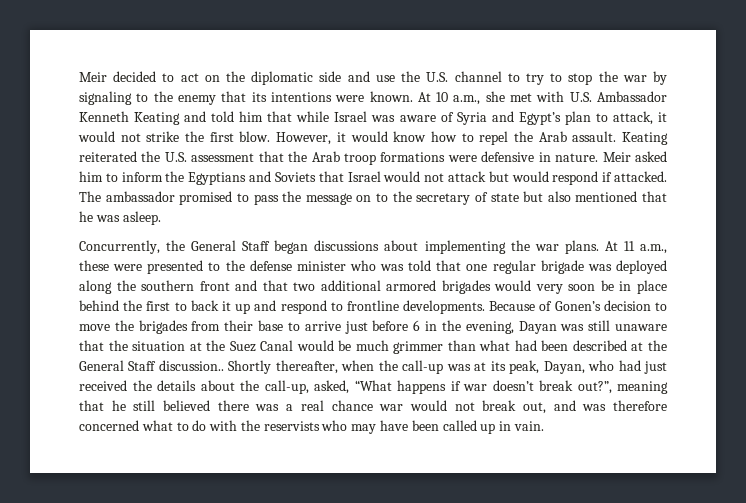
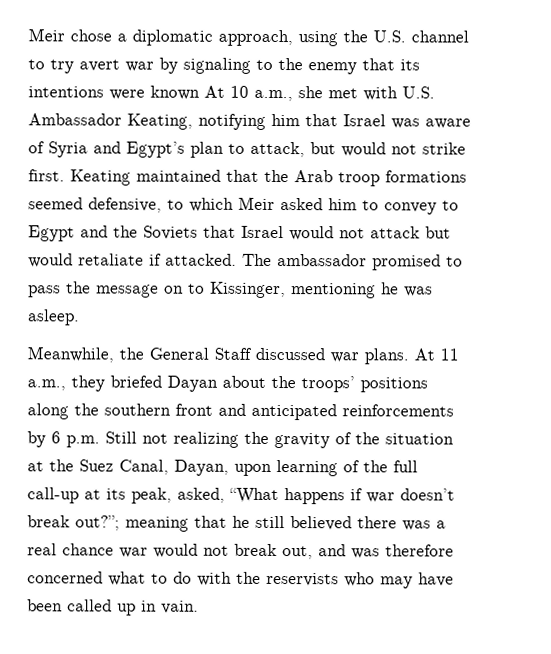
- Meir decided to act on the diplomatic side and use the U.S. channel to try to stop the war by signaling to the enemy that its intentions were known. At 10 a.m., she met with U.S. Ambassador Kenneth Keating and told him that while Israel was aware of Syria and Egypt’s plan to attack, it would not strike the first blow. However, it would know how to repel the Arab assault. Keating reiterated the U.S. assessment that the Arab troop formations were defensive in nature. Meir asked him to inform the Egyptians and Soviets that Israel would not attack but would respond if attacked.
+ Meir chose a diplomatic approach, using the U.S. channel to try avert war by signaling to the enemy that its intentions were known At 10 a.m., she met with U.S. Ambassador Keating, notifying him that Israel was aware of Syria and Egypt’s plan to attack, but would not strike first. Keating maintained that the Arab troop formations seemed defensive, to which Meir asked him to convey to Egypt and the Soviets that Israel would not attack but would retaliate if attacked.
- The ambassador promised to pass the message on to the secretary of state but also mentioned that he was asleep.
+ The ambassador promised to pass the message on to Kissinger, mentioning he was asleep.
- Concurrently, the General Staff began discussions about implementing the war plans.
+ Meanwhile, the General Staff discussed war plans.
- At 11 a.m., these were presented to the defense minister who was told that one regular brigade was deployed along the southern front and that two additional armored brigades would very soon be in place behind the first to back it up and respond to frontline developments. Because of Gonen’s decision to move the brigades from their base to arrive just before 6 in the evening, Dayan was still unaware that the situation at the Suez Canal would be much grimmer than what had been described at the General Staff discussion.. Shortly thereafter, when the call-up was at its peak, Dayan, who had just received the details about the call-up, asked, “What happens if war doesn’t break out?”, meaning that he still believed there was a real chance war would not break out, and was therefore concerned what to do with the reservists who may have been called up in vain.
+ At 11 a.m., they briefed Dayan about the troops’ positions along the southern front and anticipated reinforcements by 6 p.m. Still not realizing the gravity of the situation at the Suez Canal, Dayan, upon learning of the full call-up at its peak, asked, “What happens if war doesn’t break out?”; meaning that he still believed there was a real chance war would not break out, and was therefore concerned what to do with the reservists who may have been called up in vain.

